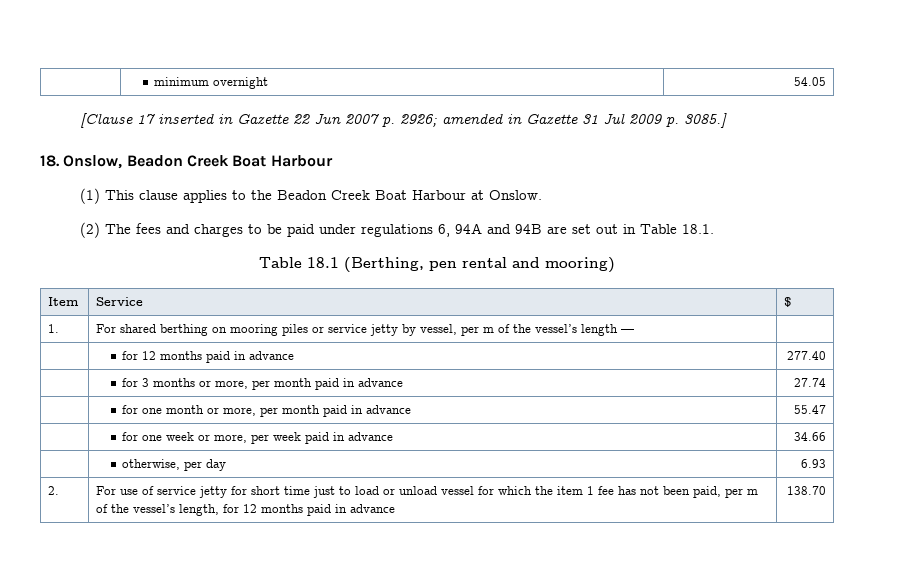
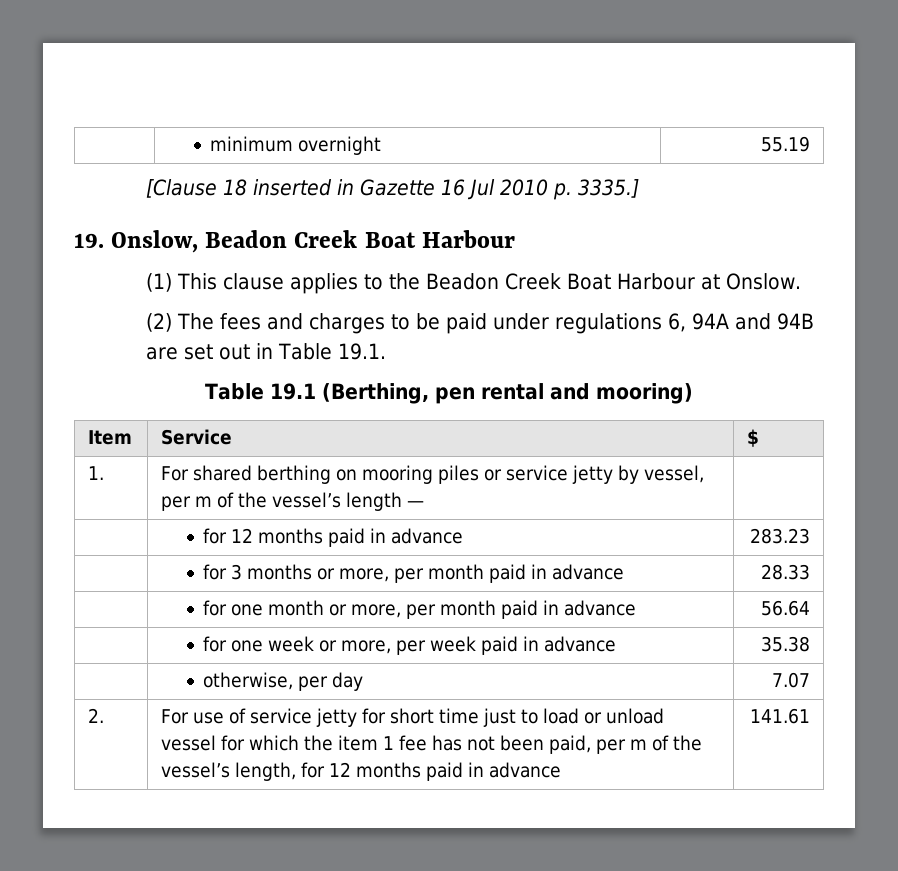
- | minimum overnight | 54.05
+ | minimum overnight | 55.19
- [Clause 17 inserted in Gazette 22 Jun 2007 p. 2926; amended in Gazette 31 Jul 2009 p. 3085.]
- 18. Onslow, Beadon Creek Boat Harbour
+ [Clause 18 inserted in Gazette 16 Jul 2010 p. 3335.]
+ 19. Onslow, Beadon Creek Boat Harbour
- (2) The fees and charges to be paid under regulations 6, 94A and 94B are set out in Table 18.1.
- Table 18.1 (Berthing, pen rental and mooring)
+ (2) The fees and charges to be paid under regulations 6, 94A and 94B are set out in Table 19.1.
+ Table 19.1 (Berthing, pen rental and mooring)
- | for 12 months paid in advance | 277.40
+ | for 12 months paid in advance | 283.23
- | for 3 months or more, per month paid in advance | 27.74
+ | for 3 months or more, per month paid in advance | 28.33
- | for one month or more, per month paid in advance | 55.47
+ | for one month or more, per month paid in advance | 56.64
- | for one week or more, per week paid in advance | 34.66
+ | for one week or more, per week paid in advance | 35.38
- | otherwise, per day | 6.93
+ | otherwise, per day | 7.07
- 2. | For use of service jetty for short time just to load or unload vessel for which the item 1 fee has not been paid, per m of the vessel’s length, for 12 months paid in advance | 138.70
+ 2. | For use of service jetty for short time just to load or unload vessel for which the item 1 fee has not been paid, per m of the vessel’s length, for 12 months paid in advance | 141.61

